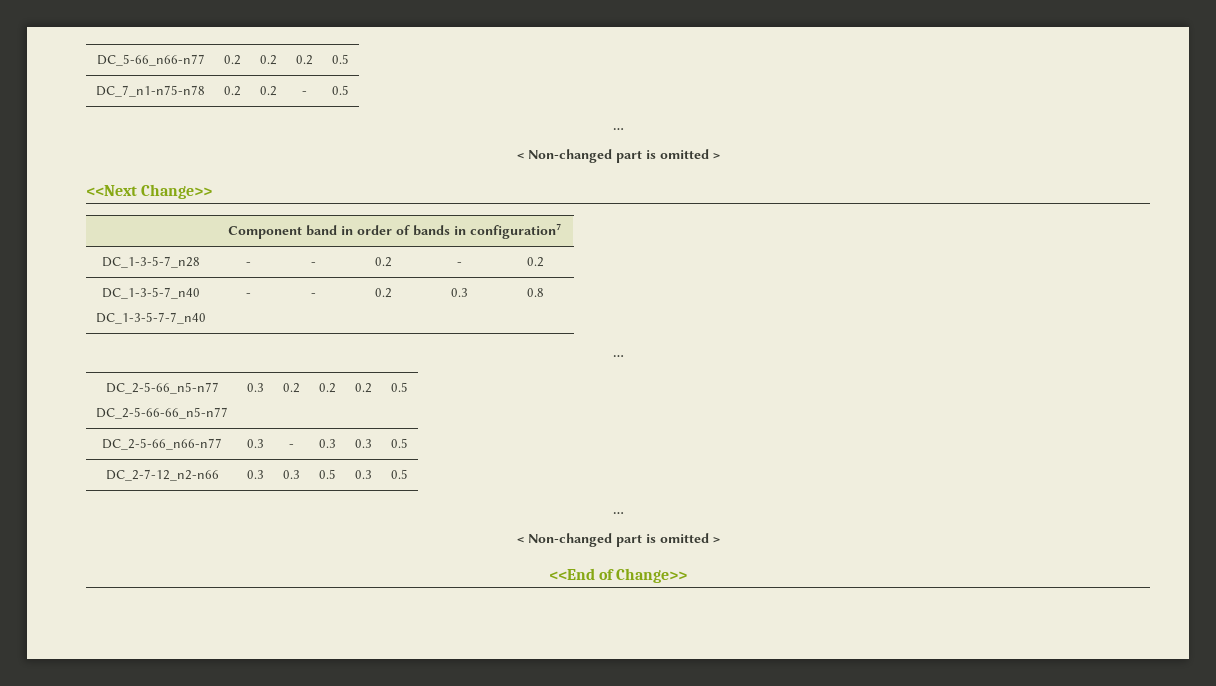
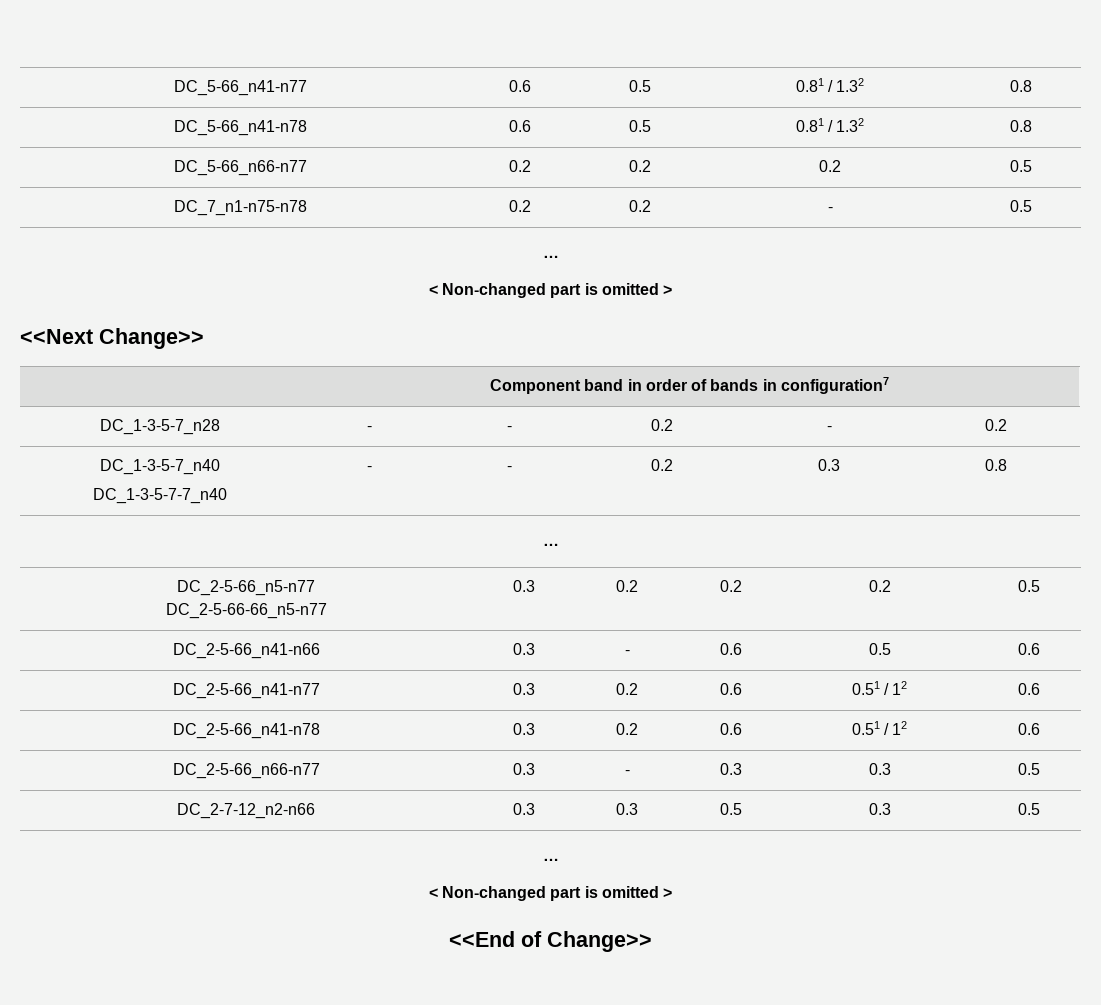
+ DC_5-66_n41-n77 | 0.6 | 0.5 | 0.81 / 1.32 | 0.8
+ DC_5-66_n41-n78 | 0.6 | 0.5 | 0.81 / 1.32 | 0.8
+ DC_2-5-66_n41-n66 | 0.3 | - | 0.6 | 0.5 | 0.6
+ DC_2-5-66_n41-n77 | 0.3 | 0.2 | 0.6 | 0.51 / 12 | 0.6
+ DC_2-5-66_n41-n78 | 0.3 | 0.2 | 0.6 | 0.51 / 12 | 0.6

